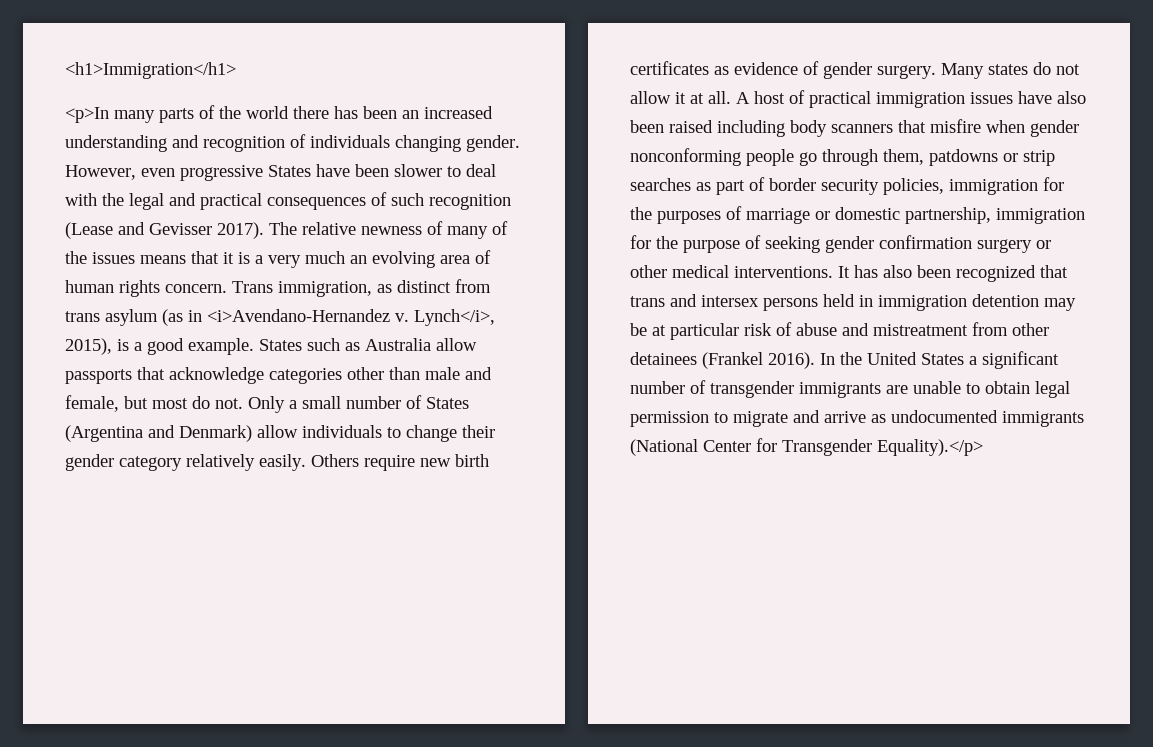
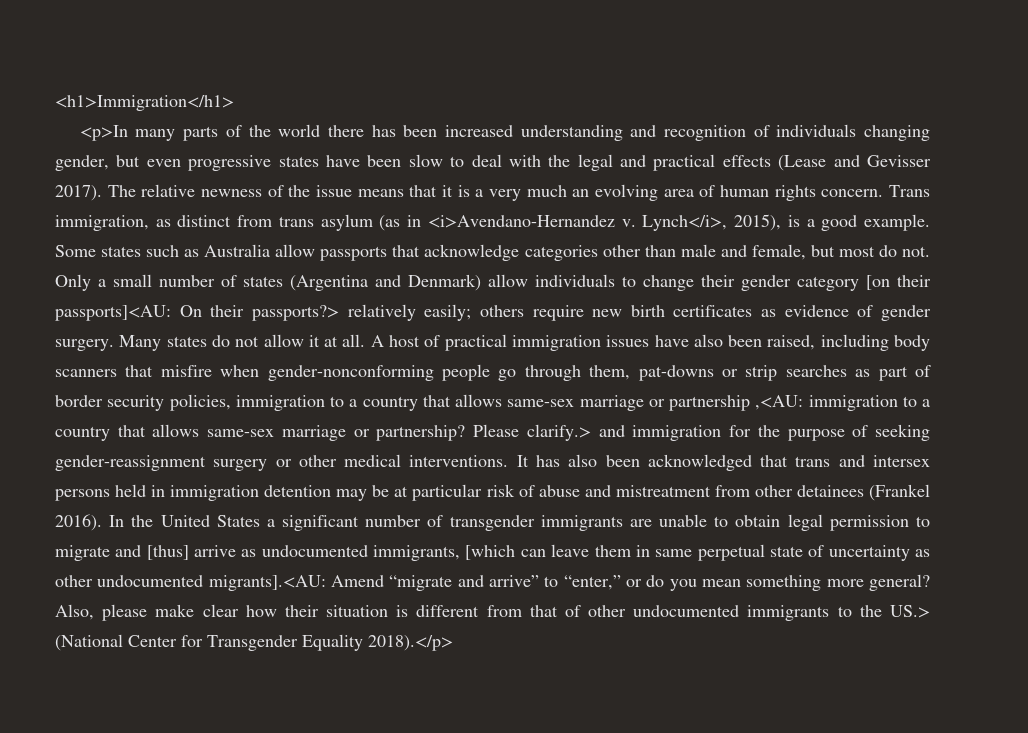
- <p>In many parts of the world there has been an increased understanding and recognition of individuals changing gender. However, even progressive States have been slower to deal with the legal and practical consequences of such recognition (Lease and Gevisser 2017).
+ <p>In many parts of the world there has been increased understanding and recognition of individuals changing gender, but even progressive states have been slow to deal with the legal and practical effects (Lease and Gevisser 2017).
- The relative newness of many of the issues means that it is a very much an evolving area of human rights concern.
+ The relative newness of the issue means that it is a very much an evolving area of human rights concern.
- States such as Australia allow passports that acknowledge categories other than male and female, but most do not.
+ Some states such as Australia allow passports that acknowledge categories other than male and female, but most do not.
- Only a small number of States (Argentina and Denmark) allow individuals to change their gender category relatively easily. Others require new birth certificates as evidence of gender surgery.
+ Only a small number of states (Argentina and Denmark) allow individuals to change their gender category [on their passports]<AU: On their passports?> relatively easily; others require new birth certificates as evidence of gender surgery.
- A host of practical immigration issues have also been raised including body scanners that misfire when gender nonconforming people go through them, patdowns or strip searches as part of border security policies, immigration for the purposes of marriage or domestic partnership, immigration for the purpose of seeking gender confirmation surgery or other medical interventions.
+ A host of practical immigration issues have also been raised, including body scanners that misfire when gender-nonconforming people go through them, pat-downs or strip searches as part of border security policies, immigration to a country that allows same-sex marriage or partnership ,<AU: immigration to a country that allows same-sex marriage or partnership? Please clarify.> and immigration for the purpose of seeking gender-reassignment surgery or other medical interventions.
- It has also been recognized that trans and intersex persons held in immigration detention may be at particular risk of abuse and mistreatment from other detainees (Frankel 2016).
+ It has also been acknowledged that trans and intersex persons held in immigration detention may be at particular risk of abuse and mistreatment from other detainees (Frankel 2016).
- In the United States a significant number of transgender immigrants are unable to obtain legal permission to migrate and arrive as undocumented immigrants (National Center for Transgender Equality).</p>
+ In the United States a significant number of transgender immigrants are unable to obtain legal permission to migrate and [thus] arrive as undocumented immigrants, [which can leave them in same perpetual state of uncertainty as other undocumented migrants].<AU: Amend “migrate and arrive” to “enter,” or do you mean something more general? Also, please make clear how their situation is different from that of other undocumented immigrants to the US.> (National Center for Transgender Equality 2018).</p>

